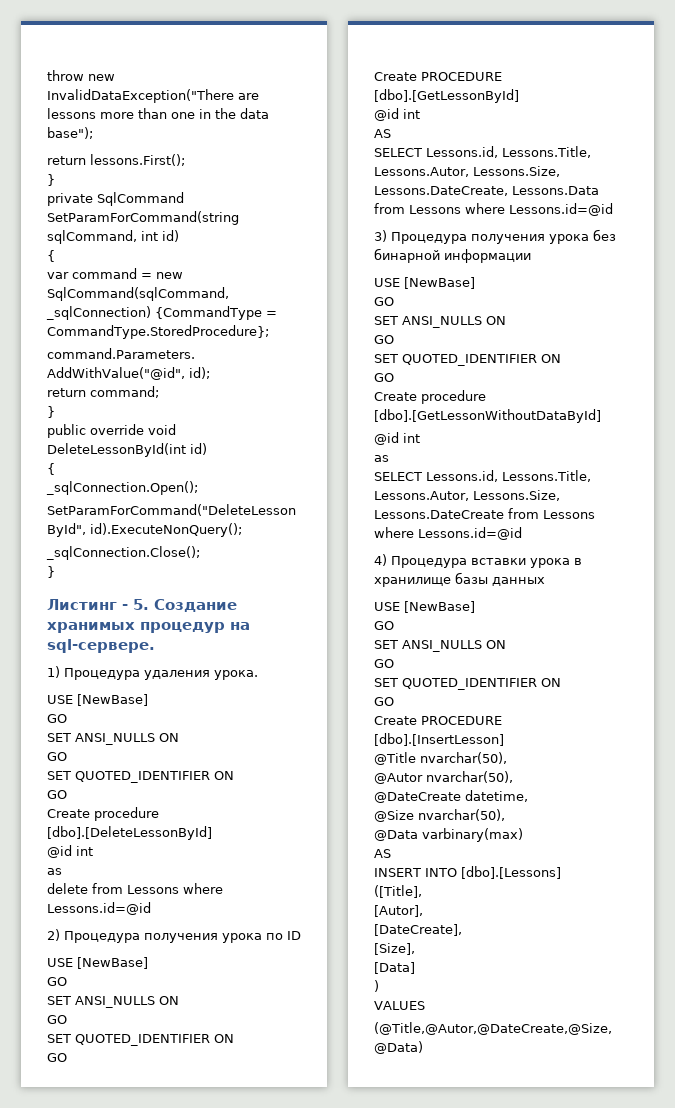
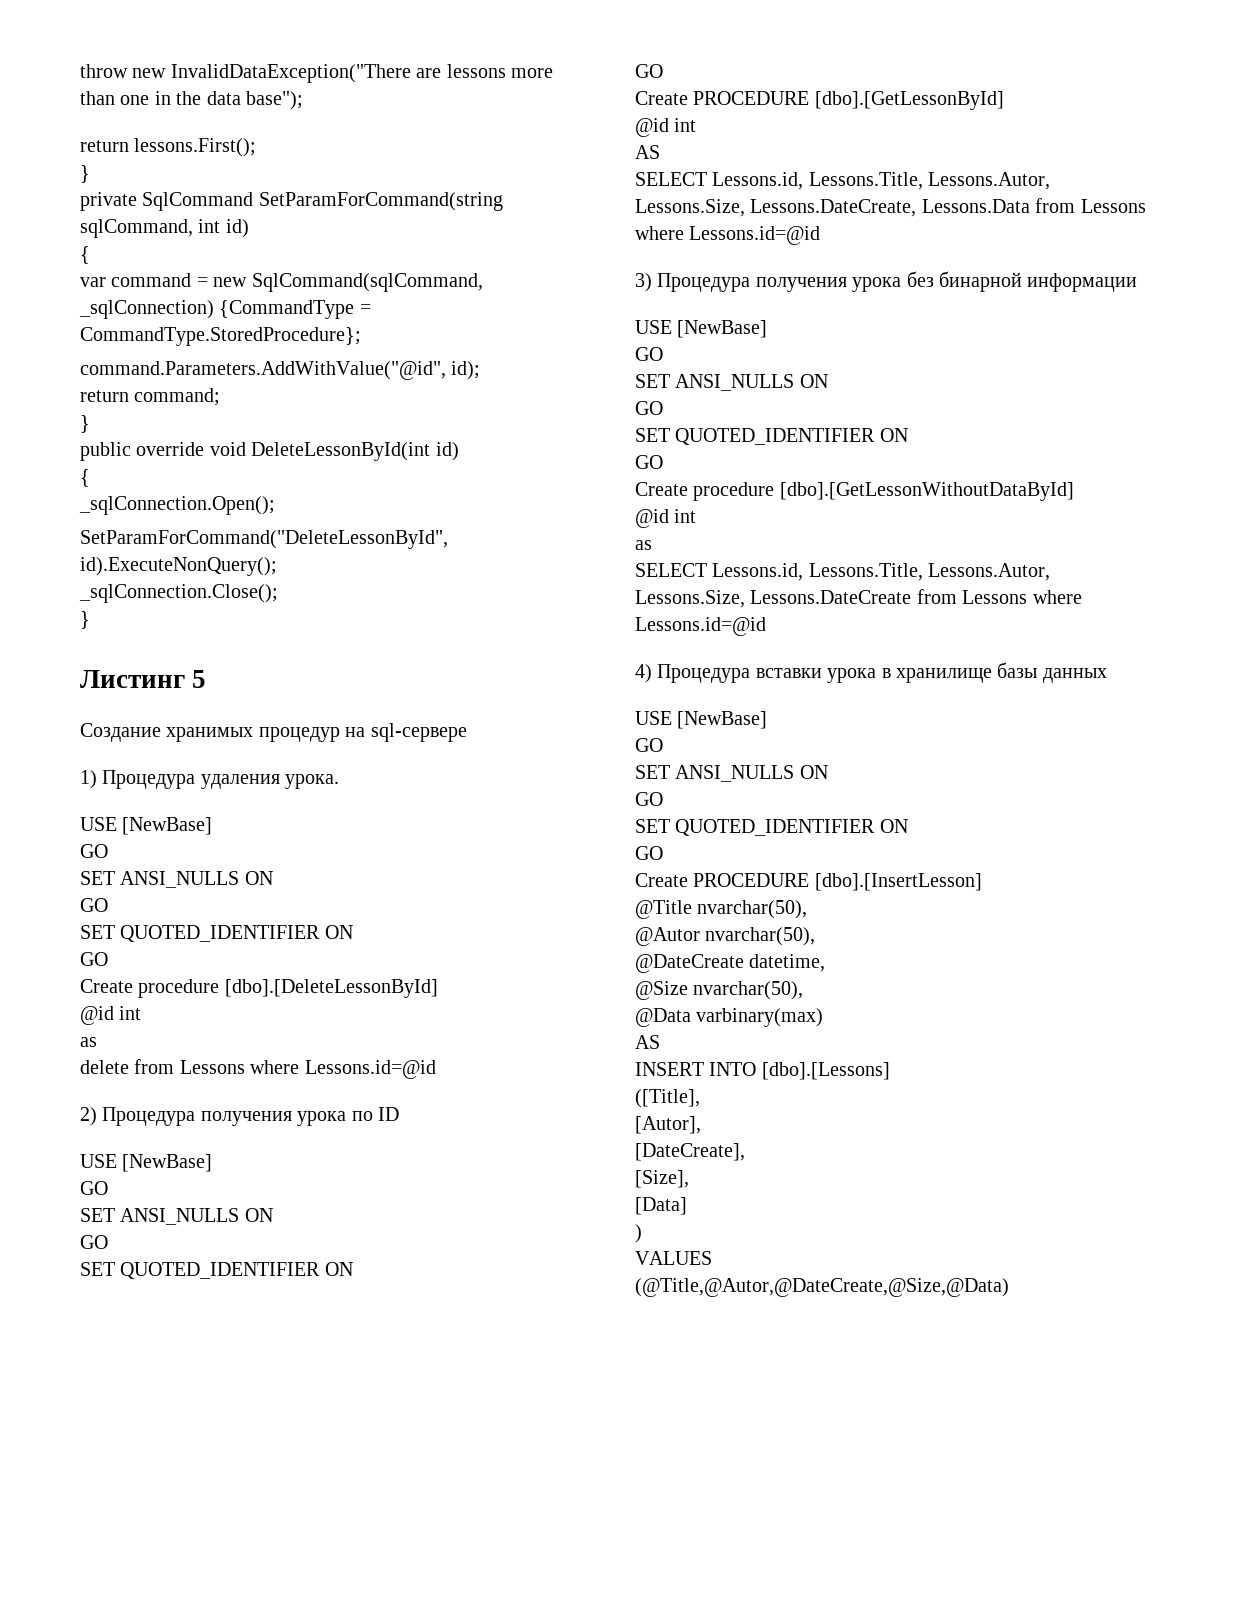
- Листинг - 5. Создание хранимых процедур на sql-сервере.
+ Листинг 5
+ Создание хранимых процедур на sql-сервере

